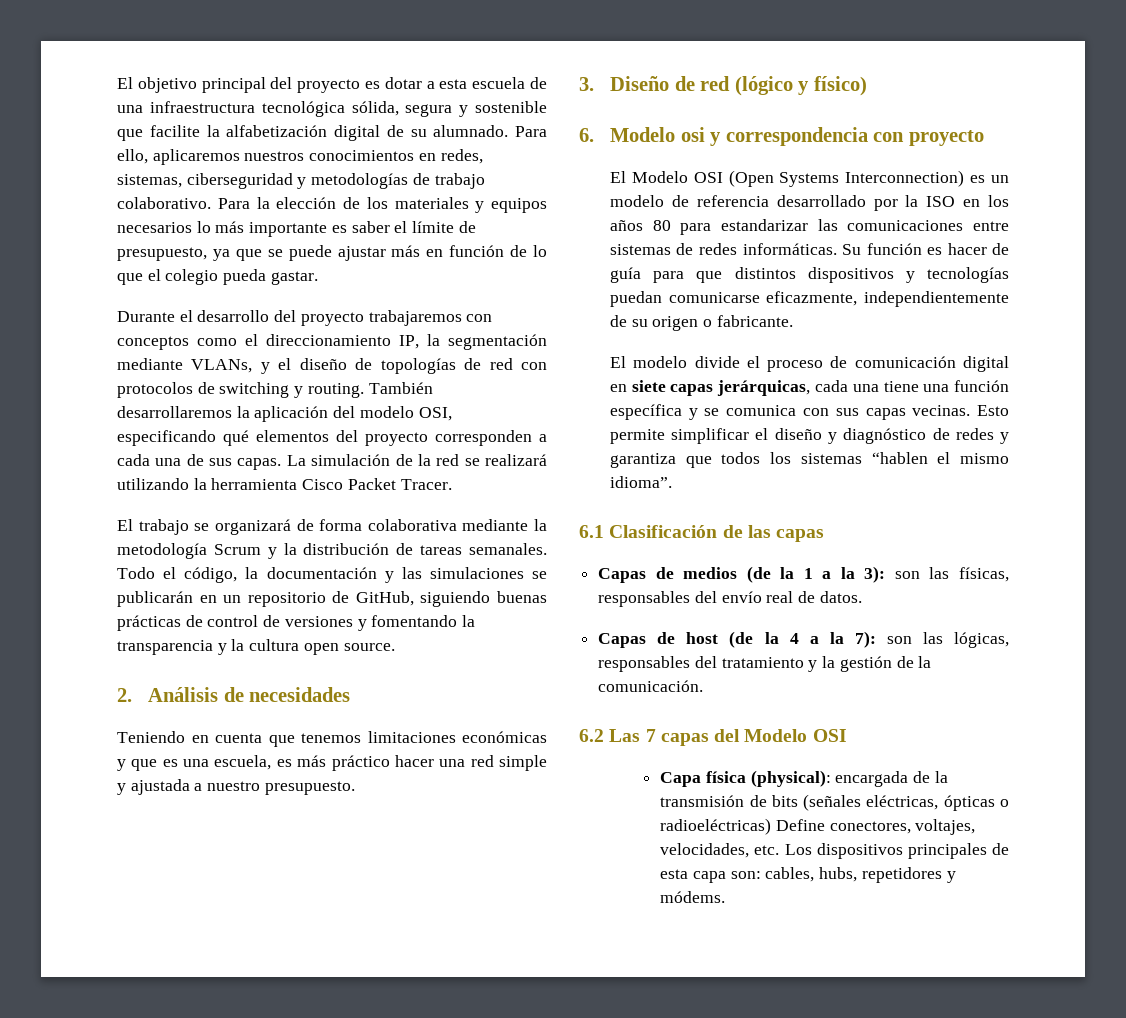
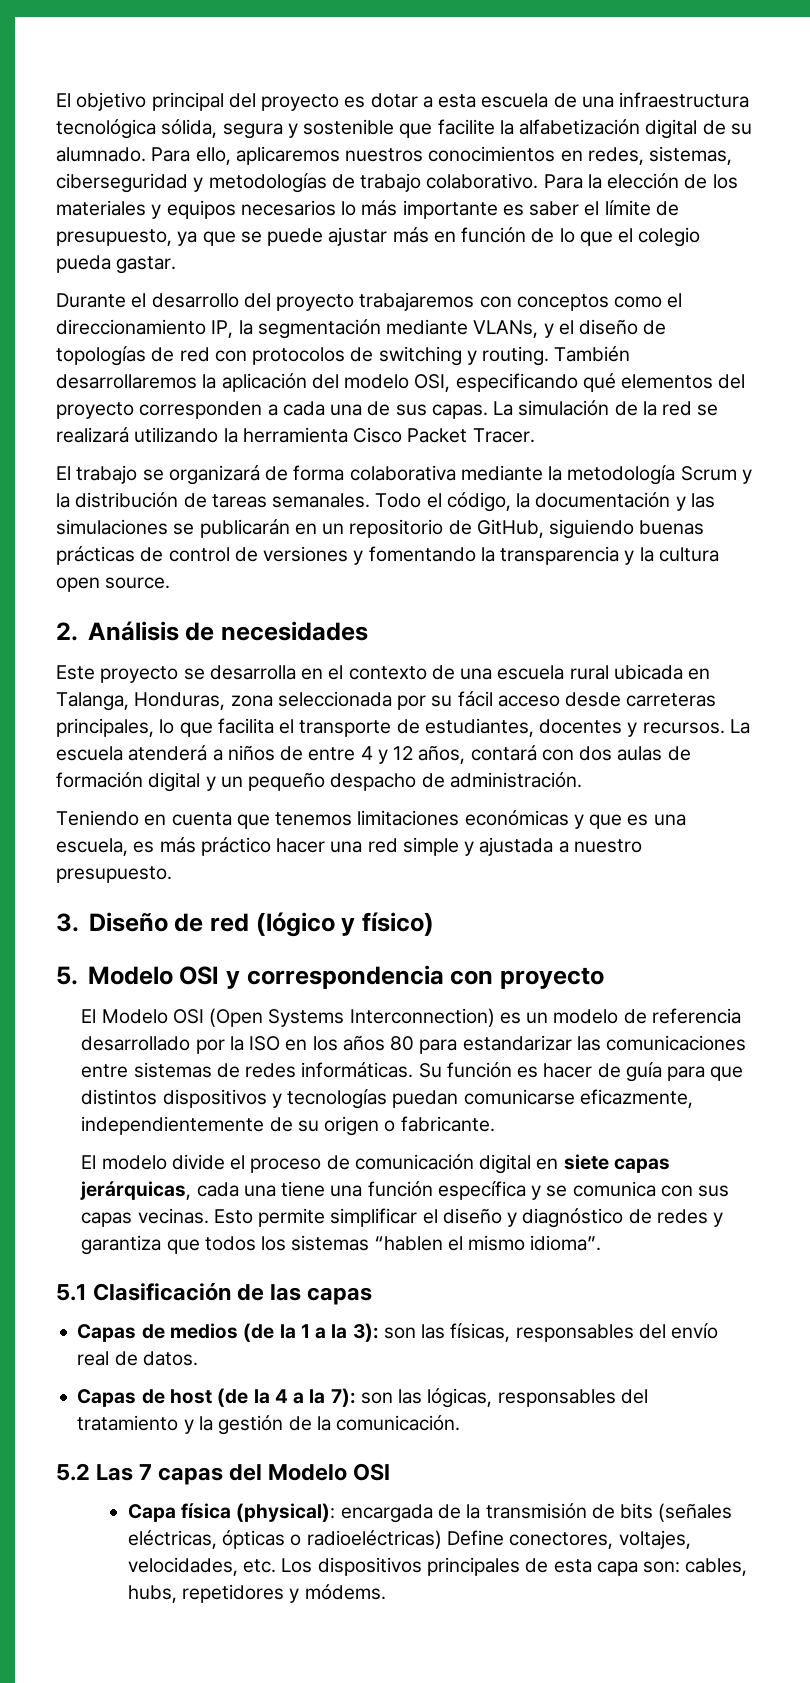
+ Este proyecto se desarrolla en el contexto de una escuela rural ubicada en Talanga, Honduras, zona seleccionada por su fácil acceso desde carreteras principales, lo que facilita el transporte de estudiantes, docentes y recursos. La escuela atenderá a niños de entre 4 y 12 años, contará con dos aulas de formación digital y un pequeño despacho de administración.
- 6. Modelo osi y correspondencia con proyecto
+ 5. Modelo OSI y correspondencia con proyecto
- 6.1 Clasificación de las capas
+ 5.1 Clasificación de las capas
- 6.2 Las 7 capas del Modelo OSI
+ 5.2 Las 7 capas del Modelo OSI

